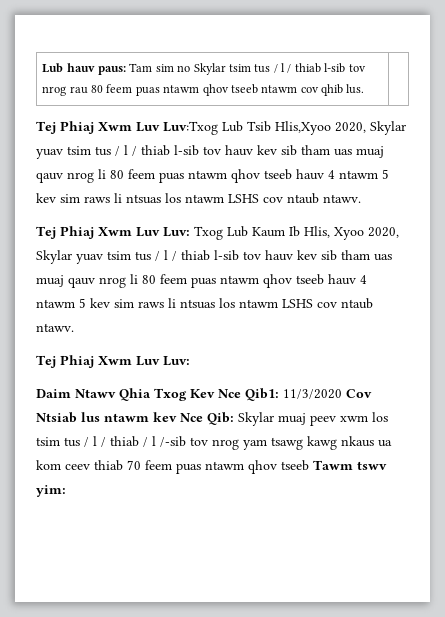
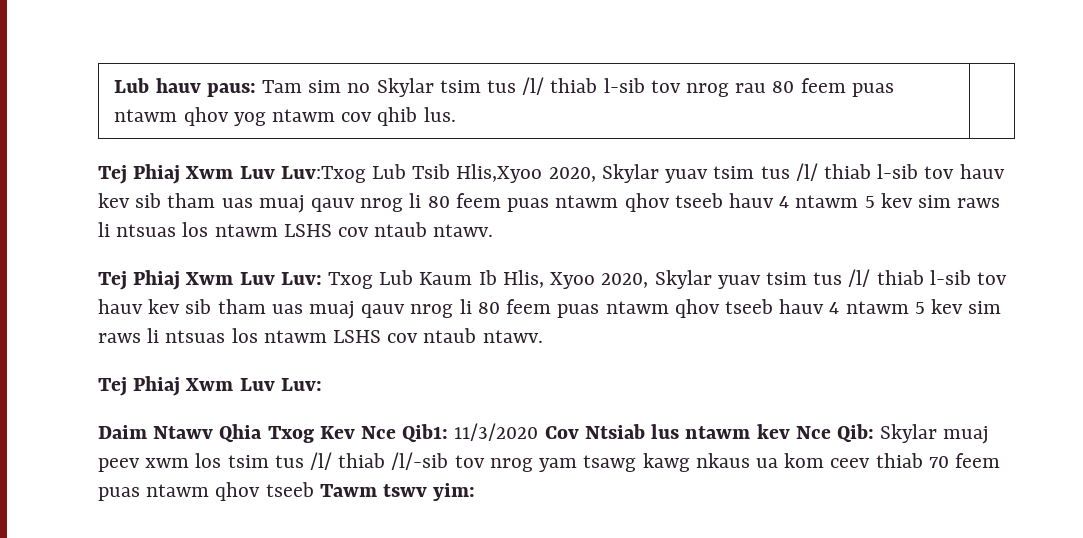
- Lub hauv paus: Tam sim no Skylar tsim tus / l / thiab l-sib tov nrog rau 80 feem puas ntawm qhov tseeb ntawm cov qhib lus. |
+ Lub hauv paus: Tam sim no Skylar tsim tus /l/ thiab l-sib tov nrog rau 80 feem puas ntawm qhov yog ntawm cov qhib lus. |
- Tej Phiaj Xwm Luv Luv:Txog Lub Tsib Hlis,Xyoo 2020, Skylar yuav tsim tus / l / thiab l-sib tov hauv kev sib tham uas muaj qauv nrog li 80 feem puas ntawm qhov tseeb hauv 4 ntawm 5 kev sim raws li ntsuas los ntawm LSHS cov ntaub ntawv.
+ Tej Phiaj Xwm Luv Luv:Txog Lub Tsib Hlis,Xyoo 2020, Skylar yuav tsim tus /l/ thiab l-sib tov hauv kev sib tham uas muaj qauv nrog li 80 feem puas ntawm qhov tseeb hauv 4 ntawm 5 kev sim raws li ntsuas los ntawm LSHS cov ntaub ntawv.
- Tej Phiaj Xwm Luv Luv: Txog Lub Kaum Ib Hlis, Xyoo 2020, Skylar yuav tsim tus / l / thiab l-sib tov hauv kev sib tham uas muaj qauv nrog li 80 feem puas ntawm qhov tseeb hauv 4 ntawm 5 kev sim raws li ntsuas los ntawm LSHS cov ntaub ntawv.
+ Tej Phiaj Xwm Luv Luv: Txog Lub Kaum Ib Hlis, Xyoo 2020, Skylar yuav tsim tus /l/ thiab l-sib tov hauv kev sib tham uas muaj qauv nrog li 80 feem puas ntawm qhov tseeb hauv 4 ntawm 5 kev sim raws li ntsuas los ntawm LSHS cov ntaub ntawv.
- Daim Ntawv Qhia Txog Kev Nce Qib1: 11/3/2020 Cov Ntsiab lus ntawm kev Nce Qib: Skylar muaj peev xwm los tsim tus / l / thiab / l /-sib tov nrog yam tsawg kawg nkaus ua kom ceev thiab 70 feem puas ntawm qhov tseeb Tawm tswv yim:
+ Daim Ntawv Qhia Txog Kev Nce Qib1: 11/3/2020 Cov Ntsiab lus ntawm kev Nce Qib: Skylar muaj peev xwm los tsim tus /l/ thiab /l/-sib tov nrog yam tsawg kawg nkaus ua kom ceev thiab 70 feem puas ntawm qhov tseeb Tawm tswv yim:

